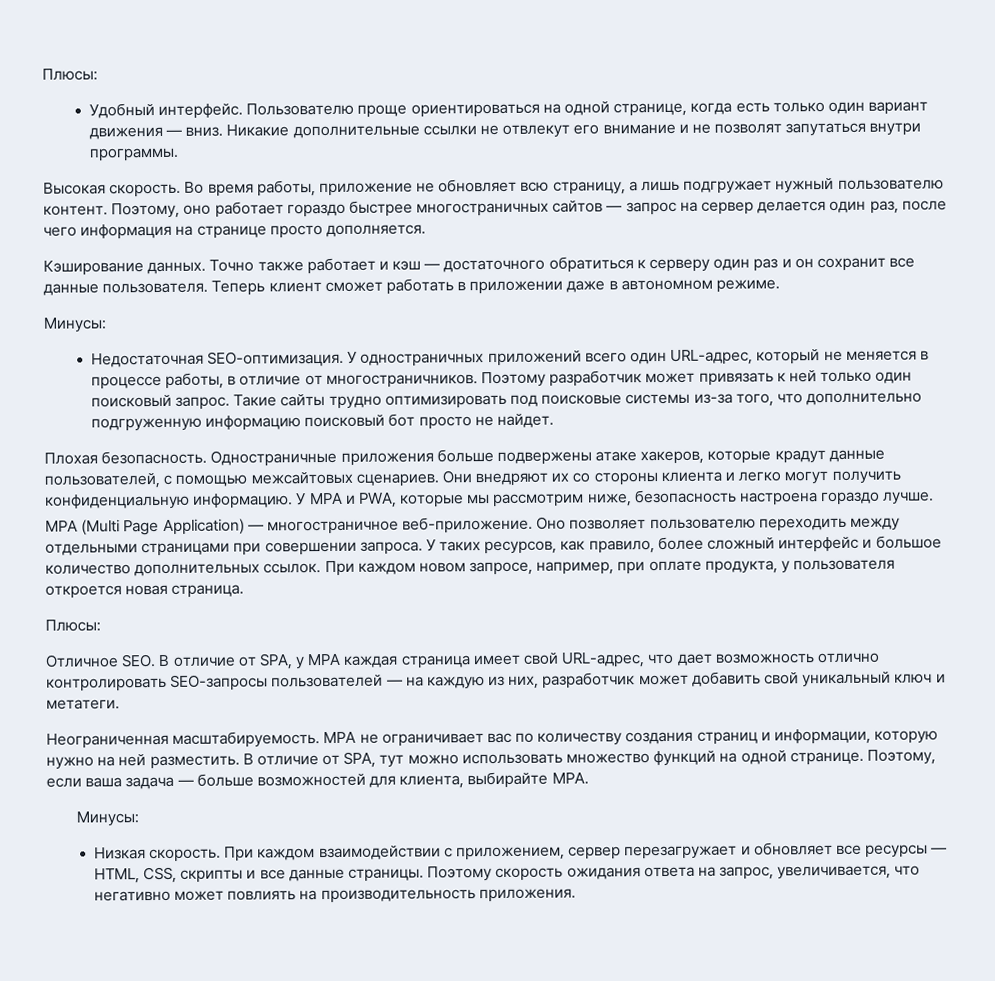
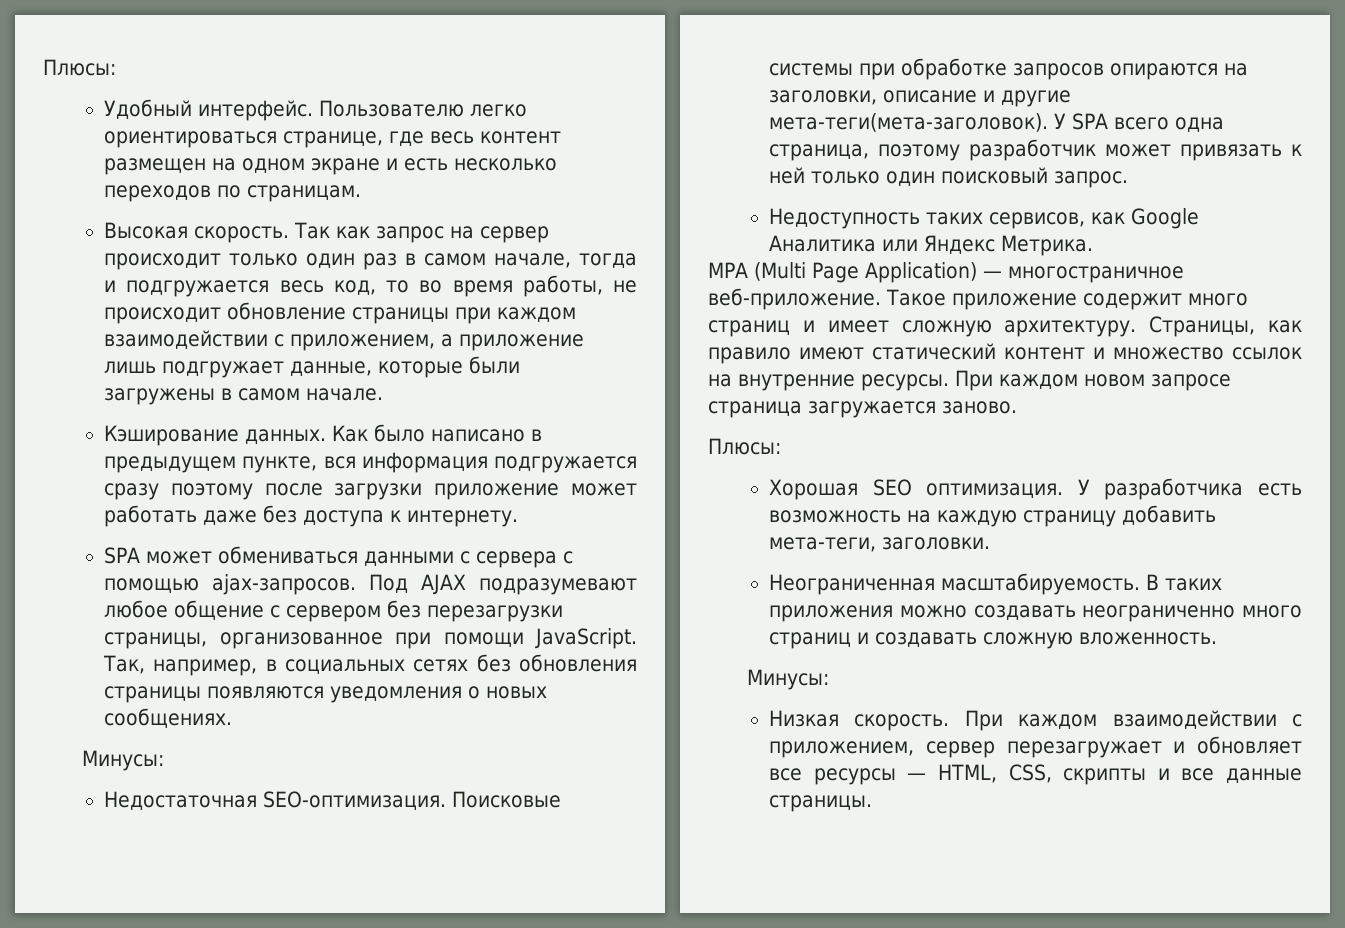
- Пользователю проще ориентироваться на одной странице, когда есть только один вариант движения — вниз. Никакие дополнительные ссылки не отвлекут его внимание и не позволят запутаться внутри программы.
- Высокая скорость. Во время работы, приложение не обновляет всю страницу, а лишь подгружает нужный пользователю контент. Поэтому, оно работает гораздо быстрее многостраничных сайтов — запрос на сервер делается один раз, после чего информация на странице просто дополняется.
- Кэширование данных. Точно также работает и кэш — достаточного обратиться к серверу один раз и он сохранит все данные пользователя. Теперь клиент сможет работать в приложении даже в автономном режиме.
+ Пользователю легко ориентироваться странице, где весь контент размещен на одном экране и есть несколько переходов по страницам.
+ Высокая скорость. Так как запрос на сервер происходит только один раз в самом начале, тогда и подгружается весь код, то во время работы, не происходит обновление страницы при каждом взаимодействии с приложением, а приложение лишь подгружает данные, которые были загружены в самом начале.
+ Кэширование данных. Как было написано в предыдущем пункте, вся информация подгружается сразу поэтому после загрузки приложение может работать даже без доступа к интернету.
+ SPA может обмениваться данными с сервера с помощью ajax-запросов. Под AJAX подразумевают любое общение с сервером без перезагрузки страницы, организованное при помощи JavaScript. Так, например, в социальных сетях без обновления страницы появляются уведомления о новых сообщениях.
  Минусы:
- Недостаточная SEO-оптимизация. У одностраничных приложений всего один URL-адрес, который не меняется в процессе работы, в отличие от многостраничников. Поэтому разработчик может привязать к ней только один поисковый запрос. Такие сайты трудно оптимизировать под поисковые системы из-за того, что дополнительно подгруженную информацию поисковый бот просто не найдет.
- Плохая безопасность. Одностраничные приложения больше подвержены атаке хакеров, которые крадут данные пользователей, с помощью межсайтовых сценариев. Они внедряют их со стороны клиента и легко могут получить конфиденциальную информацию. У MPA и PWA, которые мы рассмотрим ниже, безопасность настроена гораздо лучше.
+ Недостаточная SEO-оптимизация. Поисковые системы при обработке запросов опираются на заголовки, описание и другие мета-теги(мета-заголовок). У SPA всего одна страница, поэтому разработчик может привязать к ней только один поисковый запрос.
+ Недоступность таких сервисов, как Google Аналитика или Яндекс Метрика.
- Оно позволяет пользователю переходить между отдельными страницами при совершении запроса. У таких ресурсов, как правило, более сложный интерфейс и большое количество дополнительных ссылок. При каждом новом запросе, например, при оплате продукта, у пользователя откроется новая страница.
+ Такое приложение содержит много страниц и имеет сложную архитектуру. Страницы, как правило имеют статический контент и множество ссылок на внутренние ресурсы. При каждом новом запросе страница загружается заново.
  Плюсы:
- Отличное SEO. В отличие от SPA, у MPA каждая страница имеет свой URL-адрес, что дает возможность отлично контролировать SEO-запросы пользователей — на каждую из них, разработчик может добавить свой уникальный ключ и метатеги.
- Неограниченная масштабируемость. MPA не ограничивает вас по количеству создания страниц и информации, которую нужно на ней разместить. В отличие от SPA, тут можно использовать множество функций на одной странице. Поэтому, если ваша задача — больше возможностей для клиента, выбирайте MPA.
+ Хорошая SEO оптимизация. У разработчика есть возможность на каждую страницу добавить мета-теги, заголовки.
+ Неограниченная масштабируемость. В таких приложения можно создавать неограниченно много страниц и создавать сложную вложенность.
- Поэтому скорость ожидания ответа на запрос, увеличивается, что негативно может повлиять на производительность приложения.

